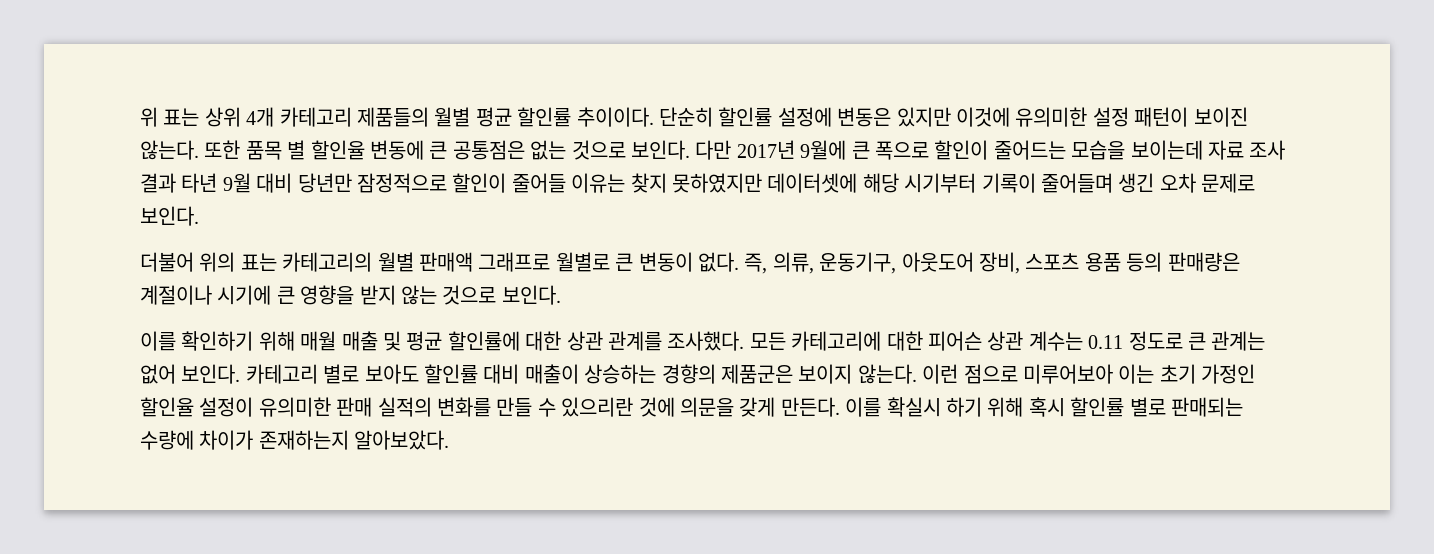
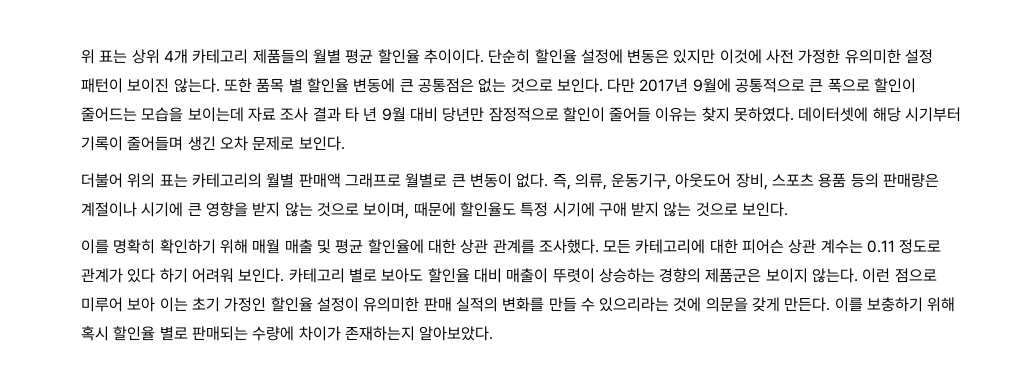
- 위 표는 상위 4개 카테고리 제품들의 월별 평균 할인률 추이이다.
+ 위 표는 상위 4개 카테고리 제품들의 월별 평균 할인율 추이이다.
- 단순히 할인률 설정에 변동은 있지만 이것에 유의미한 설정 패턴이 보이진 않는다.
+ 단순히 할인율 설정에 변동은 있지만 이것에 사전 가정한 유의미한 설정 패턴이 보이진 않는다.
- 다만 2017년 9월에 큰 폭으로 할인이 줄어드는 모습을 보이는데 자료 조사 결과 타년 9월 대비 당년만 잠정적으로 할인이 줄어들 이유는 찾지 못하였지만 데이터셋에 해당 시기부터 기록이 줄어들며 생긴 오차 문제로 보인다.
+ 다만 2017년 9월에 공통적으로 큰 폭으로 할인이 줄어드는 모습을 보이는데 자료 조사 결과 타 년 9월 대비 당년만 잠정적으로 할인이 줄어들 이유는 찾지 못하였다. 데이터셋에 해당 시기부터 기록이 줄어들며 생긴 오차 문제로 보인다.
- 즉, 의류, 운동기구, 아웃도어 장비, 스포츠 용품 등의 판매량은 계절이나 시기에 큰 영향을 받지 않는 것으로 보인다.
+ 즉, 의류, 운동기구, 아웃도어 장비, 스포츠 용품 등의 판매량은 계절이나 시기에 큰 영향을 받지 않는 것으로 보이며, 때문에 할인율도 특정 시기에 구애 받지 않는 것으로 보인다.
- 이를 확인하기 위해 매월 매출 및 평균 할인률에 대한 상관 관계를 조사했다.
+ 이를 명확히 확인하기 위해 매월 매출 및 평균 할인율에 대한 상관 관계를 조사했다.
- 모든 카테고리에 대한 피어슨 상관 계수는 0.11 정도로 큰 관계는 없어 보인다.
+ 모든 카테고리에 대한 피어슨 상관 계수는 0.11 정도로 관계가 있다 하기 어려워 보인다.
- 카테고리 별로 보아도 할인률 대비 매출이 상승하는 경향의 제품군은 보이지 않는다.
+ 카테고리 별로 보아도 할인율 대비 매출이 뚜렷이 상승하는 경향의 제품군은 보이지 않는다.
- 이런 점으로 미루어보아 이는 초기 가정인 할인율 설정이 유의미한 판매 실적의 변화를 만들 수 있으리란 것에 의문을 갖게 만든다.
+ 이런 점으로 미루어 보아 이는 초기 가정인 할인율 설정이 유의미한 판매 실적의 변화를 만들 수 있으리라는 것에 의문을 갖게 만든다.
- 이를 확실시 하기 위해 혹시 할인률 별로 판매되는 수량에 차이가 존재하는지 알아보았다.
+ 이를 보충하기 위해 혹시 할인율 별로 판매되는 수량에 차이가 존재하는지 알아보았다.

